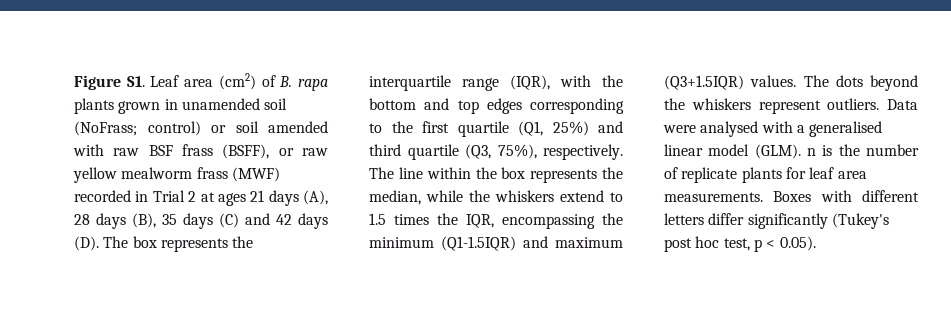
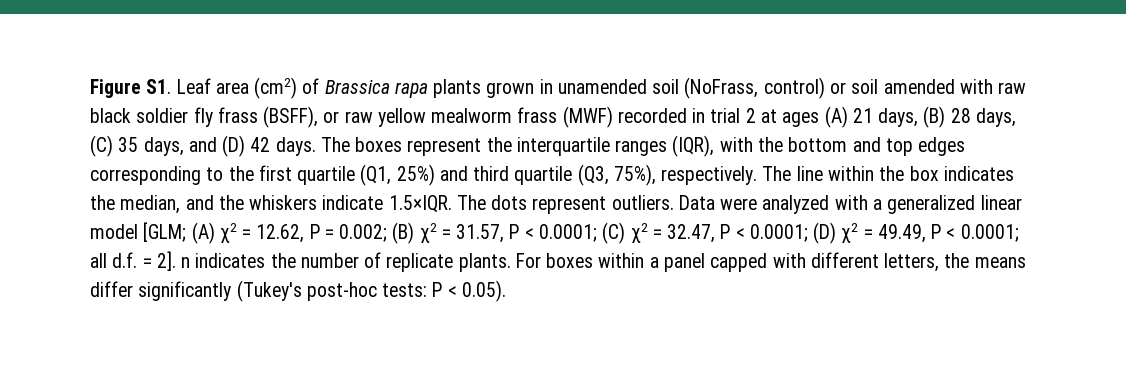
- Figure S1. Leaf area (cm2) of B. rapa plants grown in unamended soil (NoFrass; control) or soil amended with raw BSF frass (BSFF), or raw yellow mealworm frass (MWF) recorded in Trial 2 at ages 21 days (A), 28 days (B), 35 days (C) and 42 days (D). The box represents the interquartile range (IQR), with the bottom and top edges corresponding to the first quartile (Q1, 25%) and third quartile (Q3, 75%), respectively.
+ Figure S1. Leaf area (cm2) of Brassica rapa plants grown in unamended soil (NoFrass, control) or soil amended with raw black soldier fly frass (BSFF), or raw yellow mealworm frass (MWF) recorded in trial 2 at ages (A) 21 days, (B) 28 days, (C) 35 days, and (D) 42 days. The boxes represent the interquartile ranges (IQR), with the bottom and top edges corresponding to the first quartile (Q1, 25%) and third quartile (Q3, 75%), respectively.
- The line within the box represents the median, while the whiskers extend to 1.5 times the IQR, encompassing the minimum (Q1-1.5IQR) and maximum (Q3+1.5IQR) values. The dots beyond the whiskers represent outliers.
+ The line within the box indicates the median, and the whiskers indicate 1.5×IQR. The dots represent outliers.
- Data were analysed with a generalised linear model (GLM). n is the number of replicate plants for leaf area measurements. Boxes with different letters differ significantly (Tukey's post hoc test, p < 0.05).
+ Data were analyzed with a generalized linear model [GLM; (A) χ2 = 12.62, P = 0.002; (B) χ2 = 31.57, P < 0.0001; (C) χ2 = 32.47, P < 0.0001; (D) χ2 = 49.49, P < 0.0001; all d.f. = 2]. n indicates the number of replicate plants. For boxes within a panel capped with different letters, the means differ significantly (Tukey's post-hoc tests: P < 0.05).

